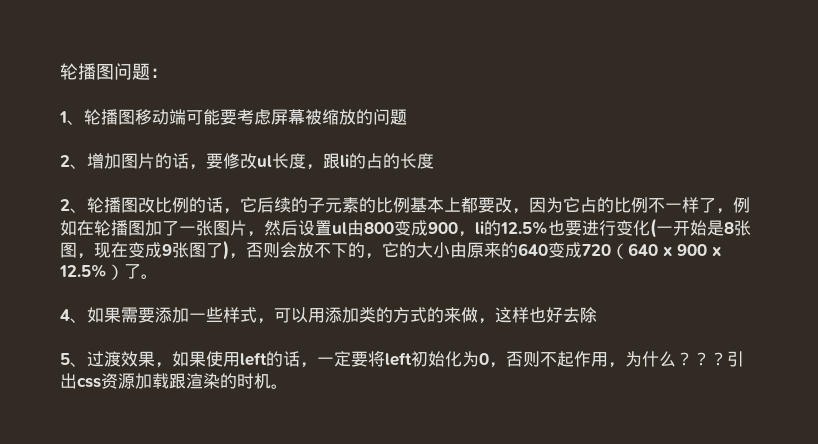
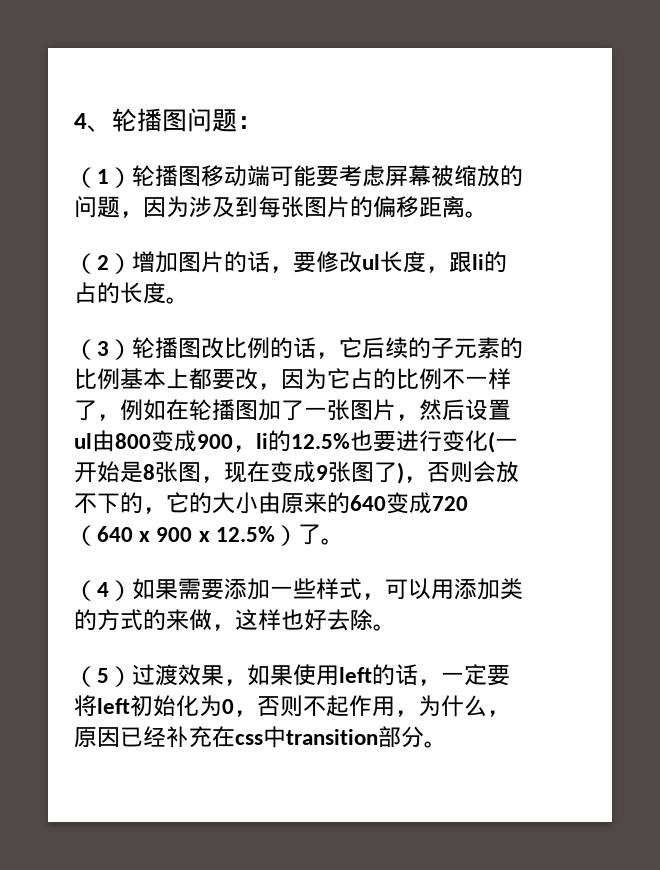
- 轮播图问题：
+ 4、轮播图问题：
- 1、轮播图移动端可能要考虑屏幕被缩放的问题
- 2、增加图片的话，要修改ul长度，跟li的占的长度
- 2、轮播图改比例的话，它后续的子元素的比例基本上都要改，因为它占的比例不一样了，例如在轮播图加了一张图片，然后设置ul由800变成900，li的12.5%也要进行变化(一开始是8张图，现在变成9张图了)，否则会放不下的，它的大小由原来的640变成720（640 x 900 x 12.5%）了。
+ （1）轮播图移动端可能要考虑屏幕被缩放的问题，因为涉及到每张图片的偏移距离。
+ （2）增加图片的话，要修改ul长度，跟li的占的长度。
+ （3）轮播图改比例的话，它后续的子元素的比例基本上都要改，因为它占的比例不一样了，例如在轮播图加了一张图片，然后设置ul由800变成900，li的12.5%也要进行变化(一开始是8张图，现在变成9张图了)，否则会放不下的，它的大小由原来的640变成720（640 x 900 x 12.5%）了。
- 4、如果需要添加一些样式，可以用添加类的方式的来做，这样也好去除
- 5、过渡效果，如果使用left的话，一定要将left初始化为0，否则不起作用，为什么？？？引出css资源加载跟渲染的时机。
+ （4）如果需要添加一些样式，可以用添加类的方式的来做，这样也好去除。
+ （5）过渡效果，如果使用left的话，一定要将left初始化为0，否则不起作用，为什么，原因已经补充在css中transition部分。

